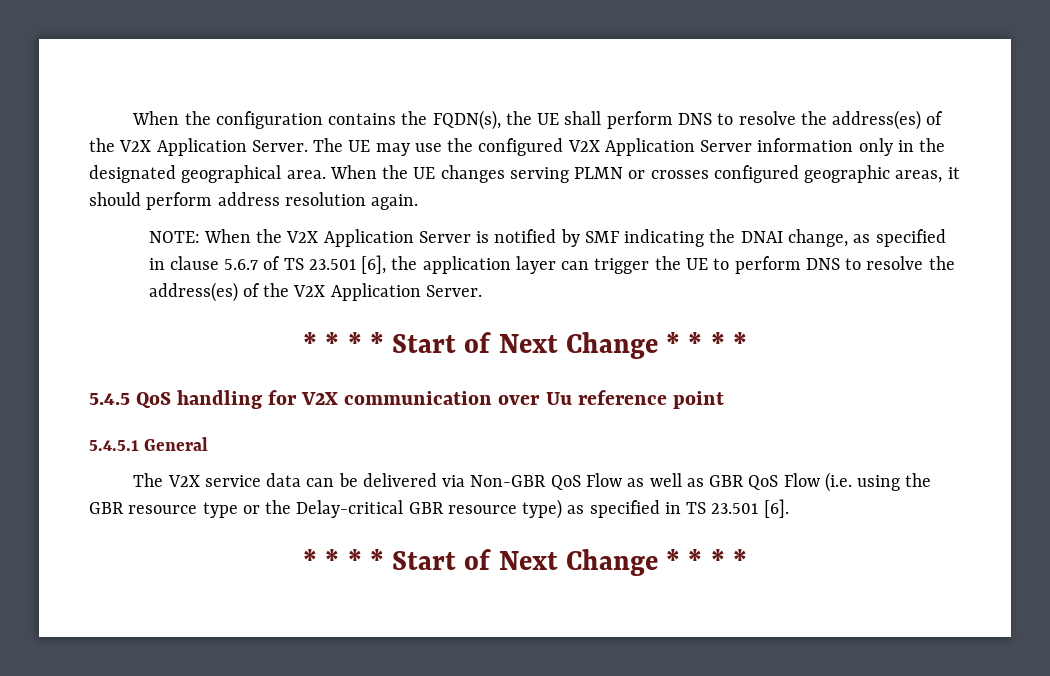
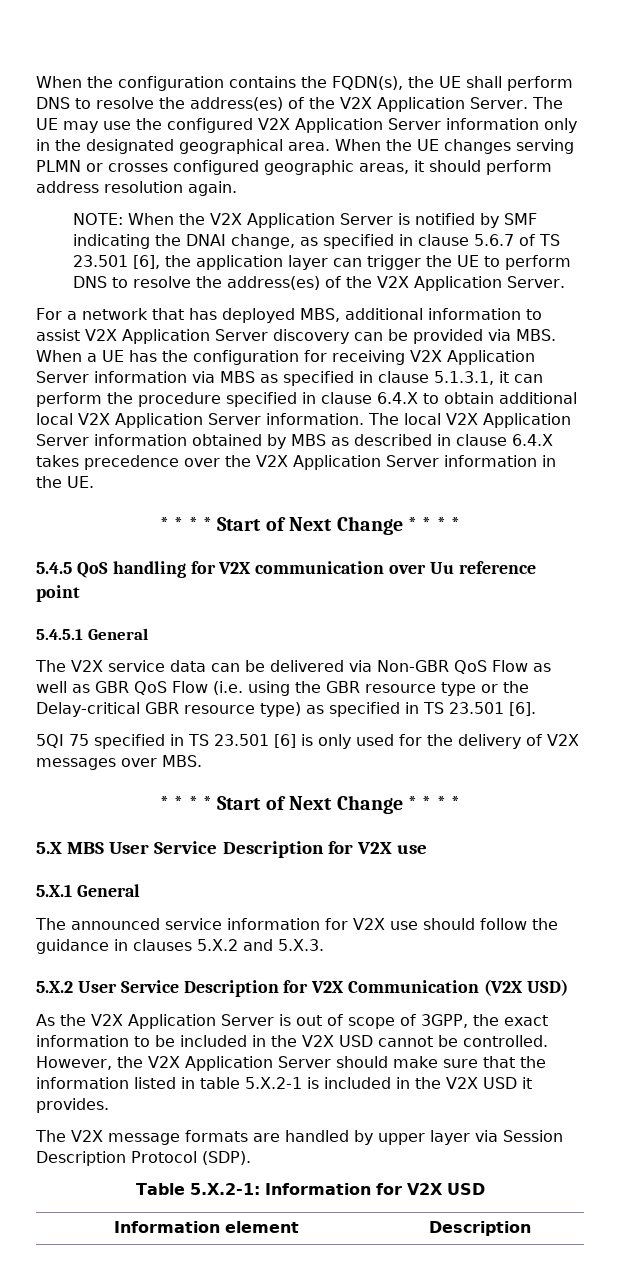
+ For a network that has deployed MBS, additional information to assist V2X Application Server discovery can be provided via MBS. When a UE has the configuration for receiving V2X Application Server information via MBS as specified in clause 5.1.3.1, it can perform the procedure specified in clause 6.4.X to obtain additional local V2X Application Server information. The local V2X Application Server information obtained by MBS as described in clause 6.4.X takes precedence over the V2X Application Server information in the UE.
+ 5QI 75 specified in TS 23.501 [6] is only used for the delivery of V2X messages over MBS.
+ 5.X MBS User Service Description for V2X use
+ 5.X.1 General
+ The announced service information for V2X use should follow the guidance in clauses 5.X.2 and 5.X.3.
+ 5.X.2 User Service Description for V2X Communication (V2X USD)
+ As the V2X Application Server is out of scope of 3GPP, the exact information to be included in the V2X USD cannot be controlled. However, the V2X Application Server should make sure that the information listed in table 5.X.2-1 is included in the V2X USD it provides.
+ The V2X message formats are handled by upper layer via Session Description Protocol (SDP).
+ Table 5.X.2-1: Information for V2X USD
+ Information element | Description

